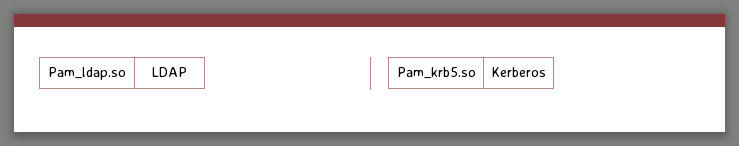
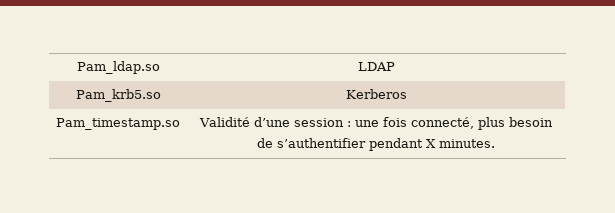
+ Pam_timestamp.so | Validité d’une session : une fois connecté, plus besoin de s’authentifier pendant X minutes.

